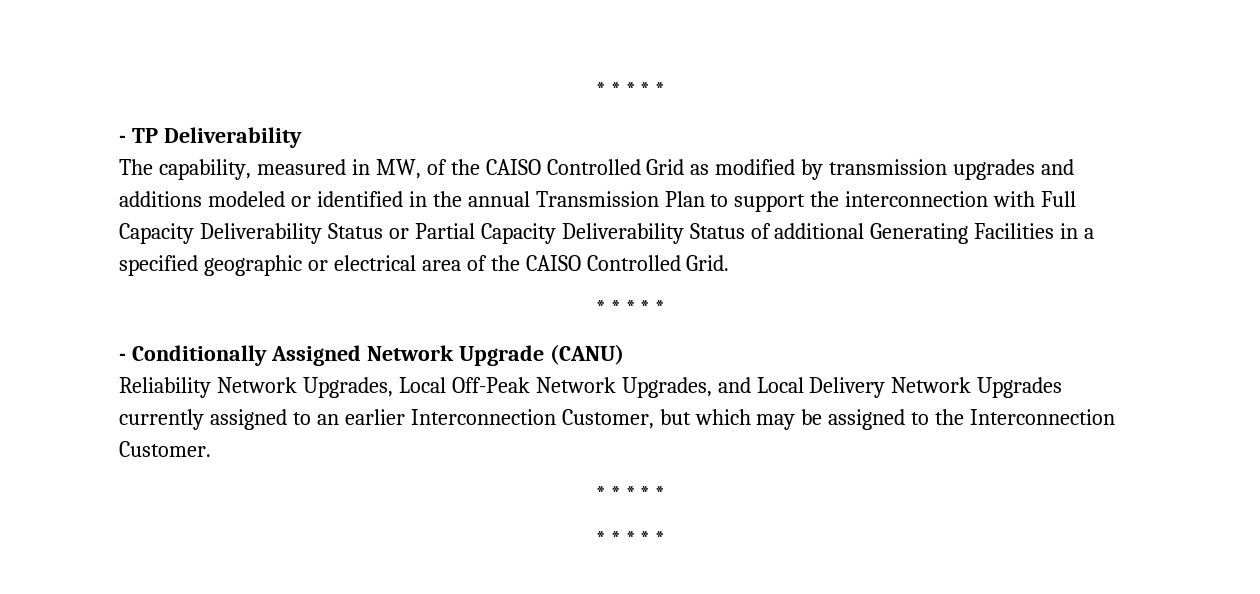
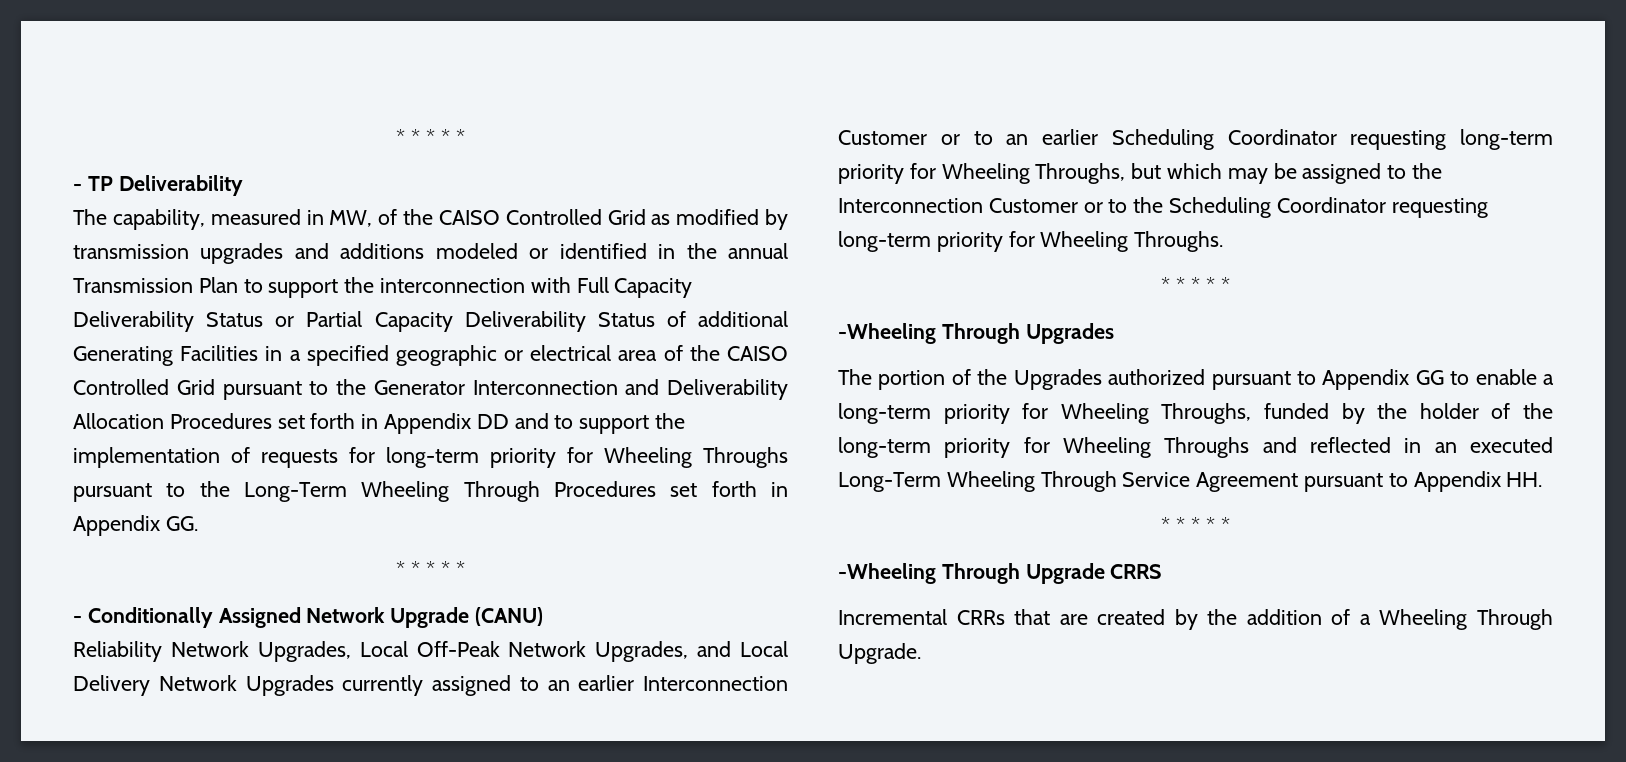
- The capability, measured in MW, of the CAISO Controlled Grid as modified by transmission upgrades and additions modeled or identified in the annual Transmission Plan to support the interconnection with Full Capacity Deliverability Status or Partial Capacity Deliverability Status of additional Generating Facilities in a specified geographic or electrical area of the CAISO Controlled Grid.
+ The capability, measured in MW, of the CAISO Controlled Grid as modified by transmission upgrades and additions modeled or identified in the annual Transmission Plan to support the interconnection with Full Capacity Deliverability Status or Partial Capacity Deliverability Status of additional Generating Facilities in a specified geographic or electrical area of the CAISO Controlled Grid pursuant to the Generator Interconnection and Deliverability Allocation Procedures set forth in Appendix DD and to support the implementation of requests for long-term priority for Wheeling Throughs pursuant to the Long-Term Wheeling Through Procedures set forth in Appendix GG.
- Reliability Network Upgrades, Local Off-Peak Network Upgrades, and Local Delivery Network Upgrades currently assigned to an earlier Interconnection Customer, but which may be assigned to the Interconnection Customer.
+ Reliability Network Upgrades, Local Off-Peak Network Upgrades, and Local Delivery Network Upgrades currently assigned to an earlier Interconnection Customer or to an earlier Scheduling Coordinator requesting long-term priority for Wheeling Throughs, but which may be assigned to the Interconnection Customer or to the Scheduling Coordinator requesting long-term priority for Wheeling Throughs.
  * * * * *
+ -Wheeling Through Upgrades
+ The portion of the Upgrades authorized pursuant to Appendix GG to enable a long-term priority for Wheeling Throughs, funded by the holder of the long-term priority for Wheeling Throughs and reflected in an executed Long-Term Wheeling Through Service Agreement pursuant to Appendix HH.
  * * * * *
+ -Wheeling Through Upgrade CRRS
+ Incremental CRRs that are created by the addition of a Wheeling Through Upgrade.

